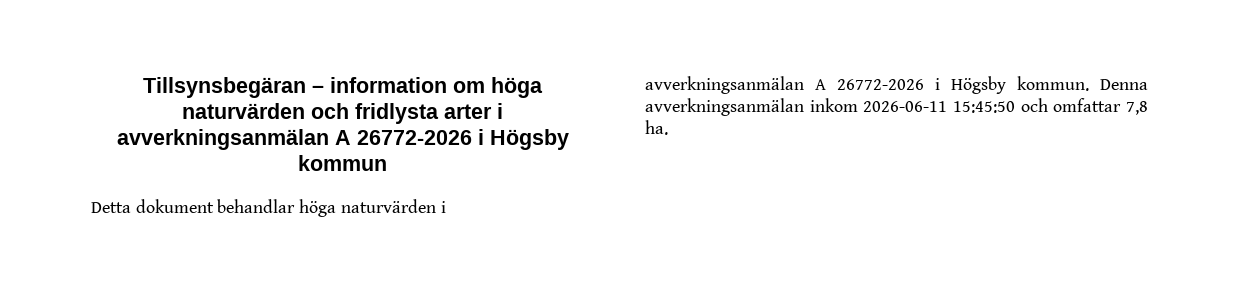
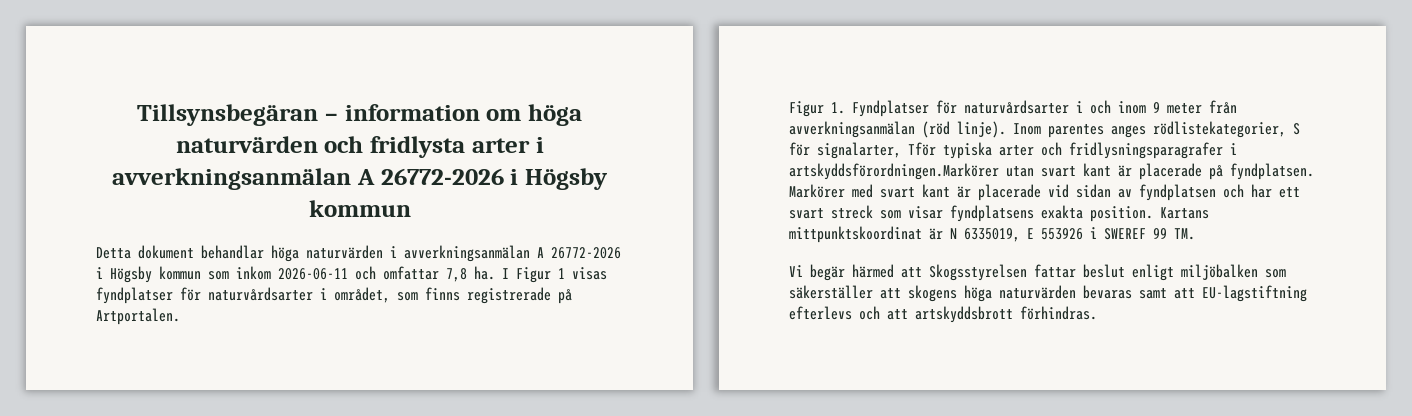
- Detta dokument behandlar höga naturvärden i avverkningsanmälan A 26772-2026 i Högsby kommun. Denna avverkningsanmälan inkom 2026-06-11 15:45:50 och omfattar 7,8 ha.
+ Detta dokument behandlar höga naturvärden i avverkningsanmälan A 26772-2026 i Högsby kommun som inkom 2026-06-11 och omfattar 7,8 ha.
+ I Figur 1 visas fyndplatser för naturvårdsarter i området, som finns registrerade på Artportalen.
+ Figur 1. Fyndplatser för naturvårdsarter i och inom 9 meter från avverkningsanmälan (röd linje). Inom parentes anges rödlistekategorier, S för signalarter, Tför typiska arter och fridlysningsparagrafer i artskyddsförordningen.Markörer utan svart kant är placerade på fyndplatsen. Markörer med svart kant är placerade vid sidan av fyndplatsen och har ett svart streck som visar fyndplatsens exakta position. Kartans mittpunktskoordinat är N 6335019, E 553926 i SWEREF 99 TM.
+ Vi begär härmed att Skogsstyrelsen fattar beslut enligt miljöbalken som säkerställer att skogens höga naturvärden bevaras samt att EU-lagstiftning efterlevs och att artskyddsbrott förhindras.

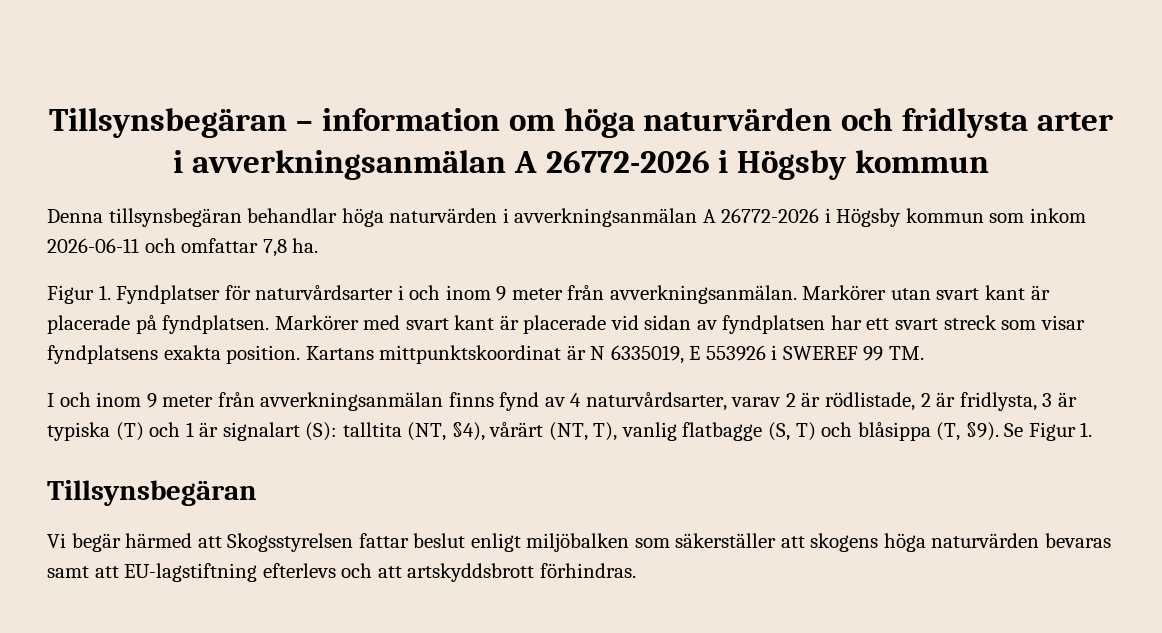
- Detta dokument behandlar höga naturvärden i avverkningsanmälan A 26772-2026 i Högsby kommun som inkom 2026-06-11 och omfattar 7,8 ha. I Figur 1 visas fyndplatser för naturvårdsarter i området, som finns registrerade på Artportalen.
+ Denna tillsynsbegäran behandlar höga naturvärden i avverkningsanmälan A 26772-2026 i Högsby kommun som inkom 2026-06-11 och omfattar 7,8 ha.
- Figur 1. Fyndplatser för naturvårdsarter i och inom 9 meter från avverkningsanmälan (röd linje). Inom parentes anges rödlistekategorier, S för signalarter, Tför typiska arter och fridlysningsparagrafer i artskyddsförordningen.Markörer utan svart kant är placerade på fyndplatsen.
+ Figur 1. Fyndplatser för naturvårdsarter i och inom 9 meter från avverkningsanmälan. Markörer utan svart kant är placerade på fyndplatsen.
- Markörer med svart kant är placerade vid sidan av fyndplatsen och har ett svart streck som visar fyndplatsens exakta position.
+ Markörer med svart kant är placerade vid sidan av fyndplatsen har ett svart streck som visar fyndplatsens exakta position.
+ I och inom 9 meter från avverkningsanmälan finns fynd av 4 naturvårdsarter, varav 2 är rödlistade, 2 är fridlysta, 3 är typiska (T) och 1 är signalart (S): talltita (NT, §4), vårärt (NT, T), vanlig flatbagge (S, T) och blåsippa (T, §9). Se Figur 1.
+ Tillsynsbegäran

